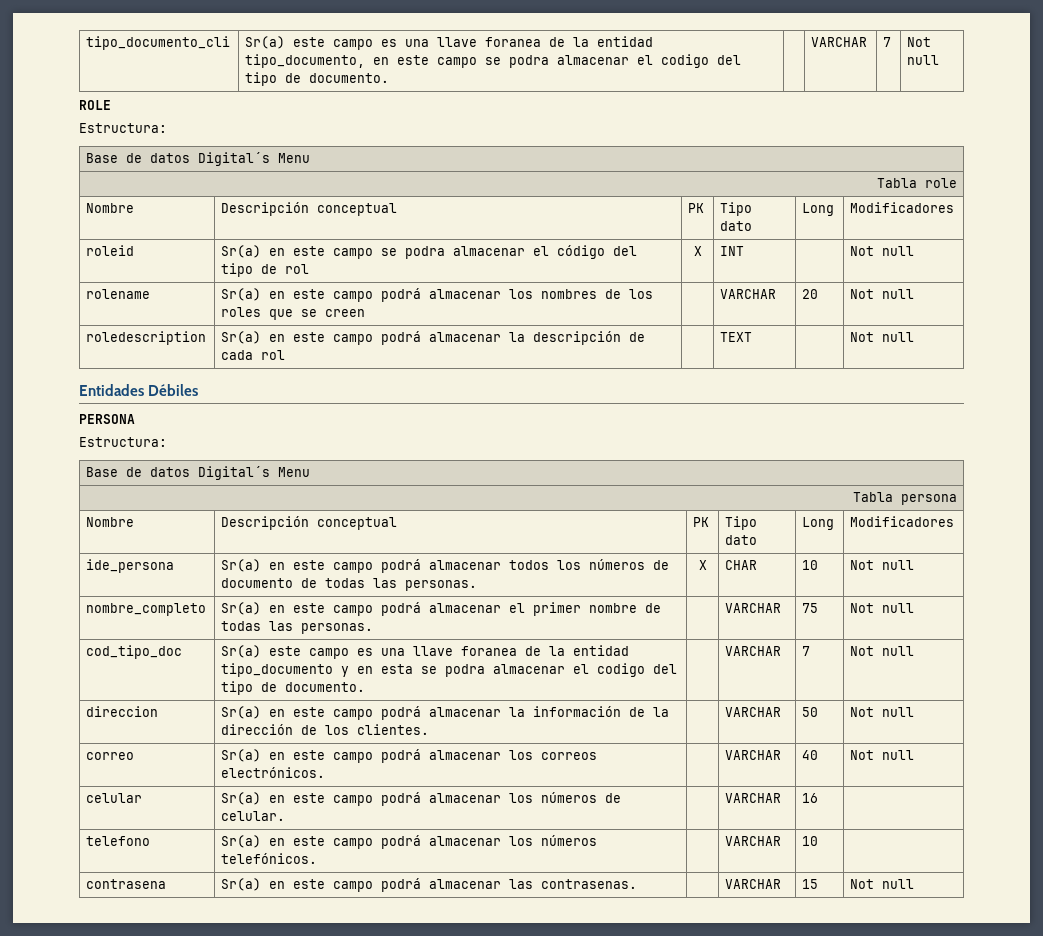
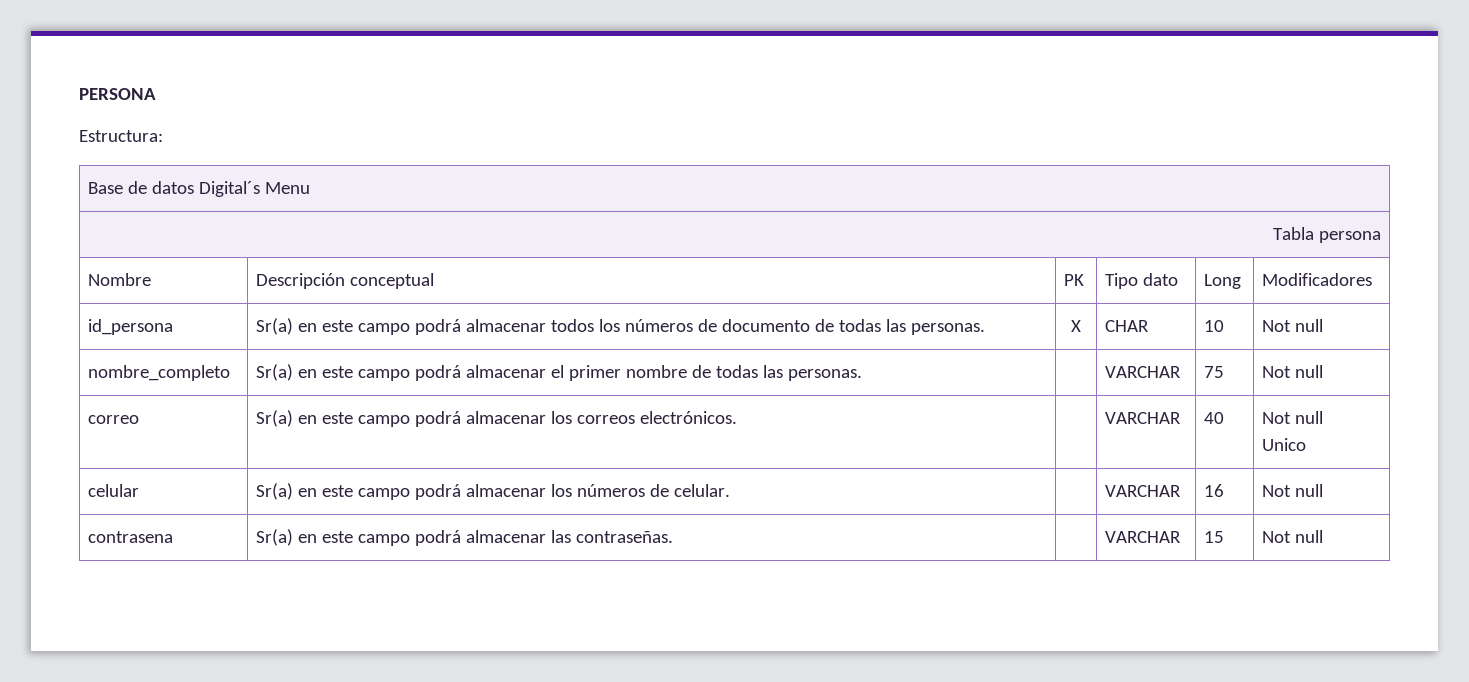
- tipo_documento_cli | Sr(a) este campo es una llave foranea de la entidad tipo_documento, en este campo se podra almacenar el codigo del tipo de documento. | | VARCHAR | 7 | Not null
- ROLE
- Estructura:
- Base de datos Digital´s Menu
- Tabla role
- Nombre | Descripción conceptual | PK | Tipo dato | Long | Modificadores
- roleid | Sr(a) en este campo se podra almacenar el código del tipo de rol | X | INT | | Not null
- rolename | Sr(a) en este campo podrá almacenar los nombres de los roles que se creen | | VARCHAR | 20 | Not null
- roledescription | Sr(a) en este campo podrá almacenar la descripción de cada rol | | TEXT | | Not null
- Entidades Débiles
- ide_persona | Sr(a) en este campo podrá almacenar todos los números de documento de todas las personas. | X | CHAR | 10 | Not null
+ id_persona | Sr(a) en este campo podrá almacenar todos los números de documento de todas las personas. | X | CHAR | 10 | Not null
- cod_tipo_doc | Sr(a) este campo es una llave foranea de la entidad tipo_documento y en esta se podra almacenar el codigo del tipo de documento. | | VARCHAR | 7 | Not null
- direccion | Sr(a) en este campo podrá almacenar la información de la dirección de los clientes. | | VARCHAR | 50 | Not null
  correo | Sr(a) en este campo podrá almacenar los correos electrónicos. | | VARCHAR | 40 | Not null
+ Unico
- celular | Sr(a) en este campo podrá almacenar los números de celular. | | VARCHAR | 16 |
- telefono | Sr(a) en este campo podrá almacenar los números telefónicos. | | VARCHAR | 10 |
+ celular | Sr(a) en este campo podrá almacenar los números de celular. | | VARCHAR | 16 | Not null
- contrasena | Sr(a) en este campo podrá almacenar las contrasenas. | | VARCHAR | 15 | Not null
+ contrasena | Sr(a) en este campo podrá almacenar las contraseñas. | | VARCHAR | 15 | Not null

